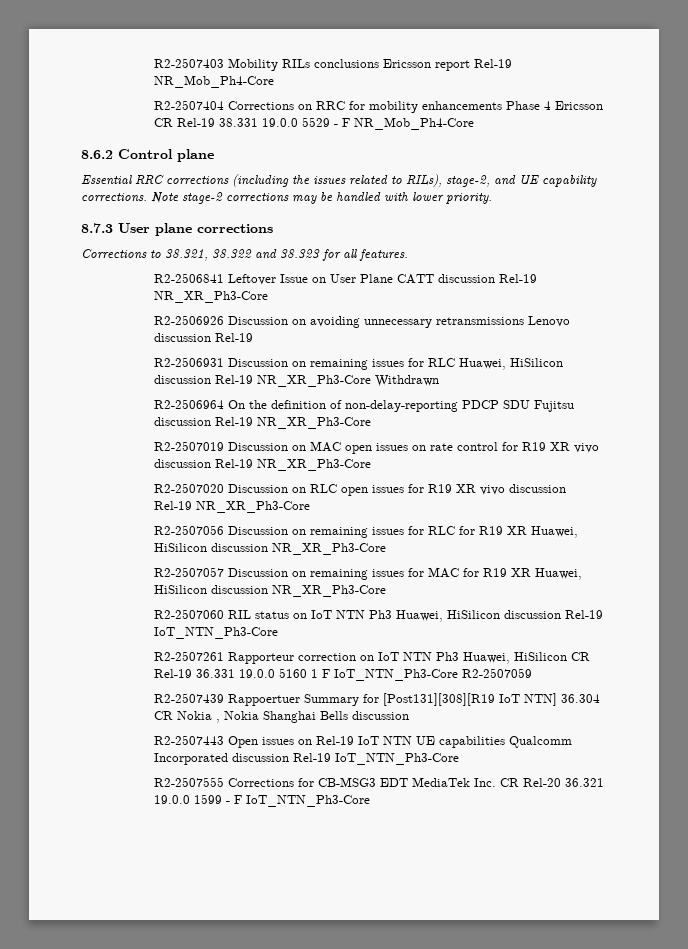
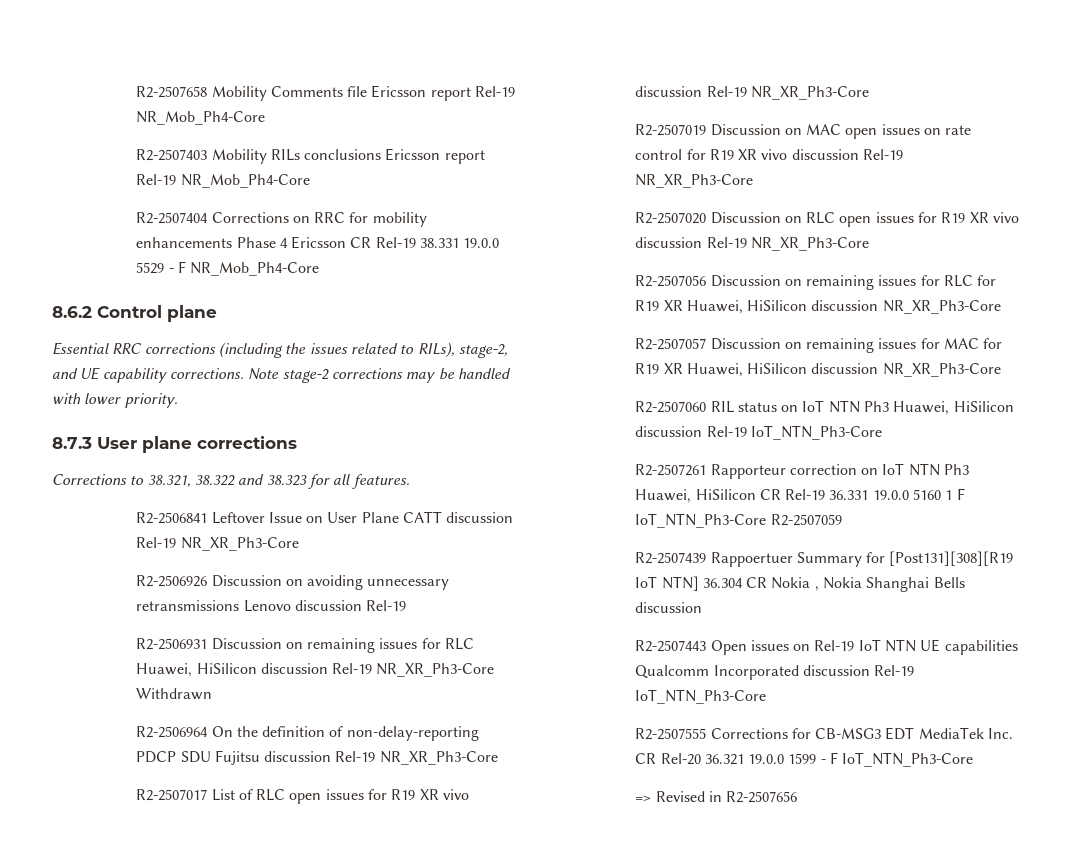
+ R2-2507658 Mobility Comments file Ericsson report Rel-19 NR_Mob_Ph4-Core
+ R2-2507017 List of RLC open issues for R19 XR vivo discussion Rel-19 NR_XR_Ph3-Core
+ => Revised in R2-2507656

